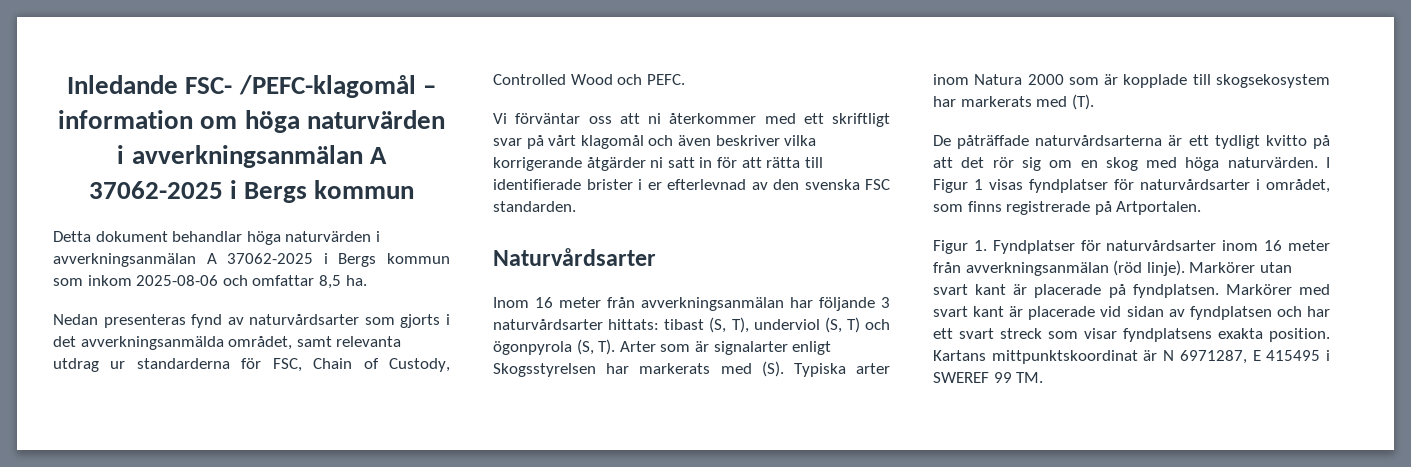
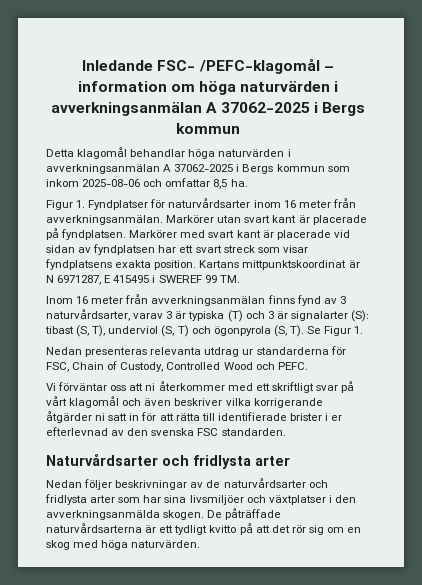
- Detta dokument behandlar höga naturvärden i avverkningsanmälan A 37062-2025 i Bergs kommun som inkom 2025-08-06 och omfattar 8,5 ha.
+ Detta klagomål behandlar höga naturvärden i avverkningsanmälan A 37062-2025 i Bergs kommun som inkom 2025-08-06 och omfattar 8,5 ha.
- Nedan presenteras fynd av naturvårdsarter som gjorts i det avverkningsanmälda området, samt relevanta utdrag ur standarderna för FSC, Chain of Custody, Controlled Wood och PEFC.
+ Figur 1. Fyndplatser för naturvårdsarter inom 16 meter från avverkningsanmälan. Markörer utan svart kant är placerade på fyndplatsen. Markörer med svart kant är placerade vid sidan av fyndplatsen har ett svart streck som visar fyndplatsens exakta position. Kartans mittpunktskoordinat är N 6971287, E 415495 i SWEREF 99 TM.
+ Inom 16 meter från avverkningsanmälan finns fynd av 3 naturvårdsarter, varav 3 är typiska (T) och 3 är signalarter (S): tibast (S, T), underviol (S, T) och ögonpyrola (S, T). Se Figur 1.
+ Nedan presenteras relevanta utdrag ur standarderna för FSC, Chain of Custody, Controlled Wood och PEFC.
- Naturvårdsarter
- Inom 16 meter från avverkningsanmälan har följande 3 naturvårdsarter hittats: tibast (S, T), underviol (S, T) och ögonpyrola (S, T). Arter som är signalarter enligt Skogsstyrelsen har markerats med (S). Typiska arter inom Natura 2000 som är kopplade till skogsekosystem har markerats med (T).
- De påträffade naturvårdsarterna är ett tydligt kvitto på att det rör sig om en skog med höga naturvärden. I Figur 1 visas fyndplatser för naturvårdsarter i området, som finns registrerade på Artportalen.
- Figur 1. Fyndplatser för naturvårdsarter inom 16 meter från avverkningsanmälan (röd linje). Markörer utan svart kant är placerade på fyndplatsen. Markörer med svart kant är placerade vid sidan av fyndplatsen och har ett svart streck som visar fyndplatsens exakta position. Kartans mittpunktskoordinat är N 6971287, E 415495 i SWEREF 99 TM.
+ Naturvårdsarter och fridlysta arter
+ Nedan följer beskrivningar av de naturvårdsarter och fridlysta arter som har sina livsmiljöer och växtplatser i den avverkningsanmälda skogen. De påträffade naturvårdsarterna är ett tydligt kvitto på att det rör sig om en skog med höga naturvärden.

